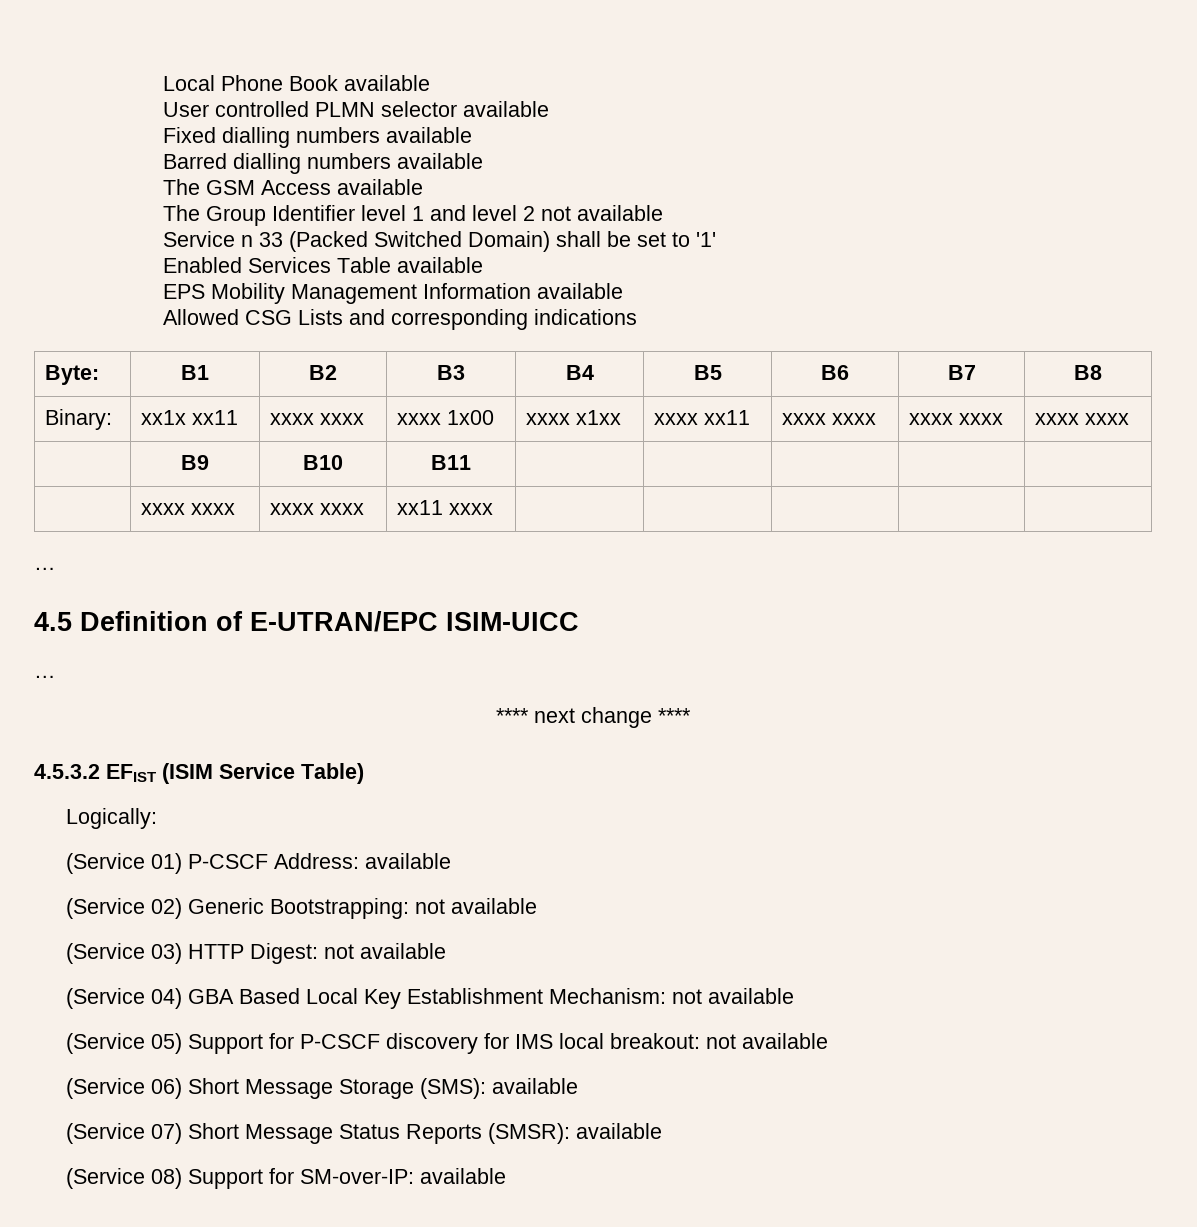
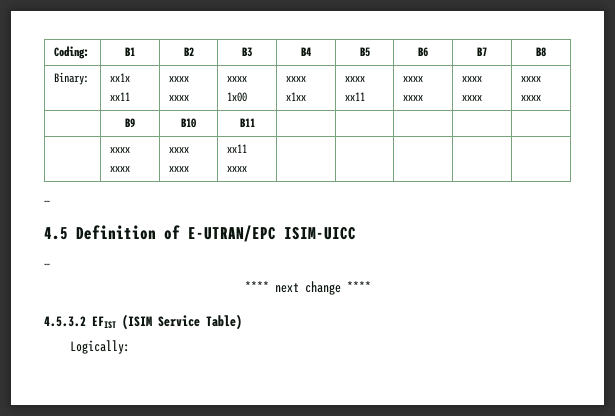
- Local Phone Book available
- User controlled PLMN selector available
- Fixed dialling numbers available
- Barred dialling numbers available
- The GSM Access available
- The Group Identifier level 1 and level 2 not available
- Service n 33 (Packed Switched Domain) shall be set to '1'
- Enabled Services Table available
- EPS Mobility Management Information available
- Allowed CSG Lists and corresponding indications
- Byte: | B1 | B2 | B3 | B4 | B5 | B6 | B7 | B8
+ Coding: | B1 | B2 | B3 | B4 | B5 | B6 | B7 | B8
- (Service 01) P-CSCF Address: available
- (Service 02) Generic Bootstrapping: not available
- (Service 03) HTTP Digest: not available
- (Service 04) GBA Based Local Key Establishment Mechanism: not available
- (Service 05) Support for P-CSCF discovery for IMS local breakout: not available
- (Service 06) Short Message Storage (SMS): available
- (Service 07) Short Message Status Reports (SMSR): available
- (Service 08) Support for SM-over-IP: available

